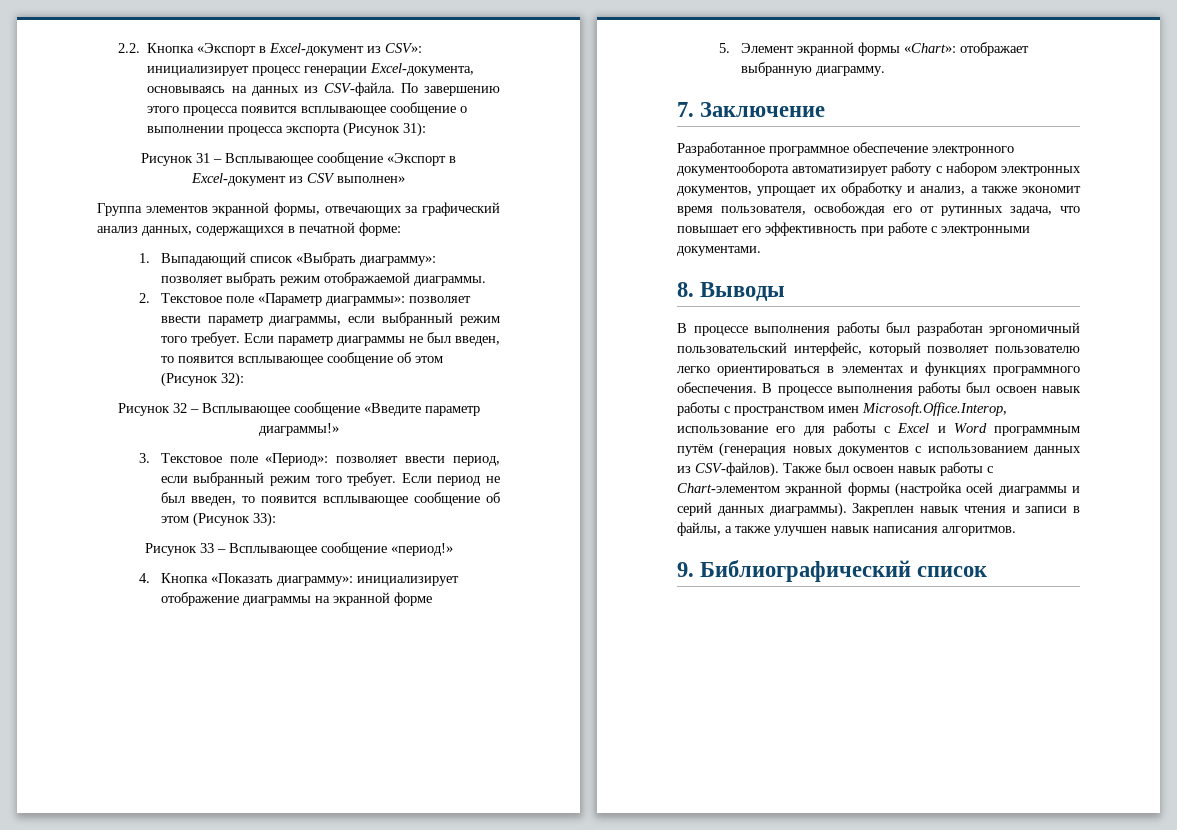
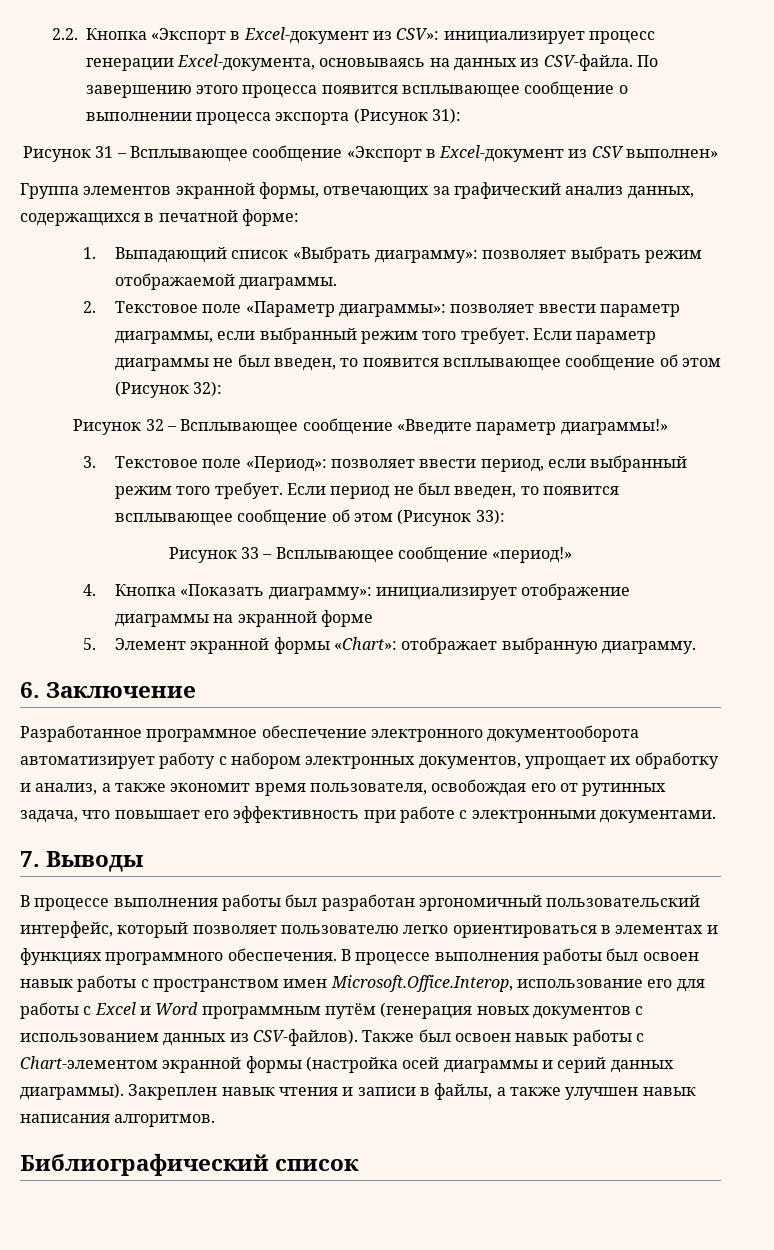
- 7. Заключение
+ 6. Заключение
- 8. Выводы
+ 7. Выводы
- 9. Библиографический список
+ Библиографический список

